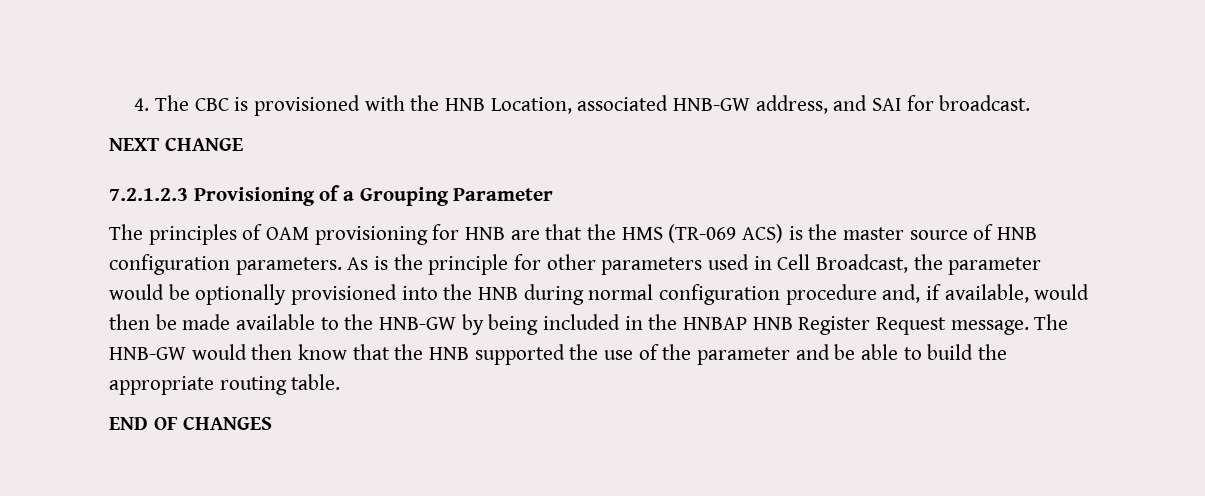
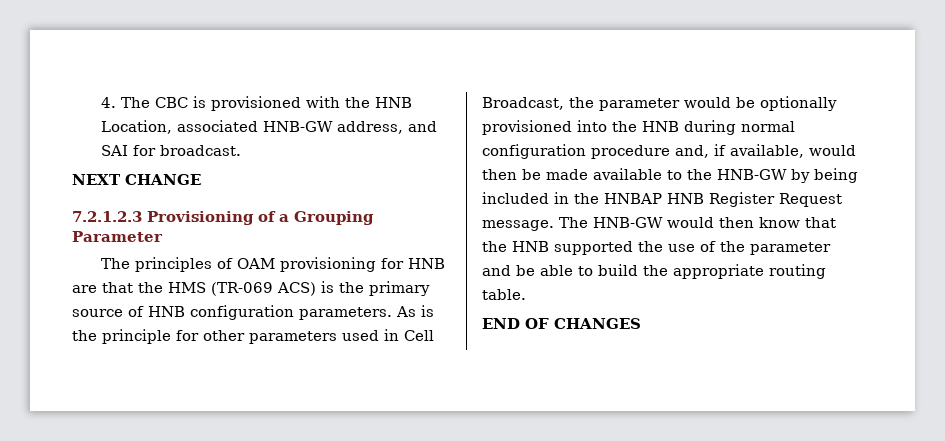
- The principles of OAM provisioning for HNB are that the HMS (TR-069 ACS) is the master source of HNB configuration parameters.
+ The principles of OAM provisioning for HNB are that the HMS (TR-069 ACS) is the primary source of HNB configuration parameters.

